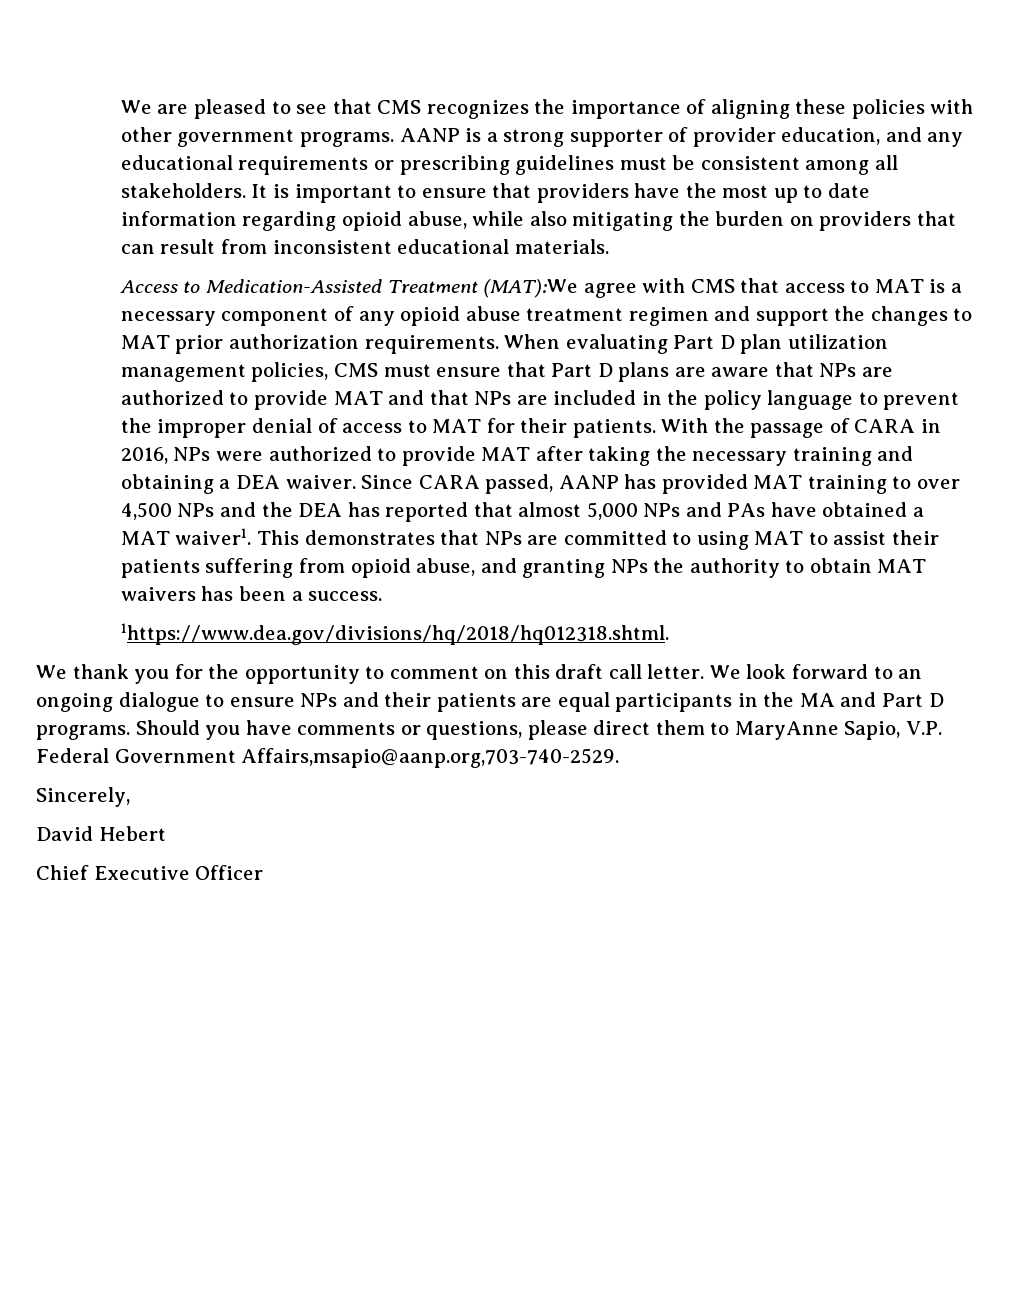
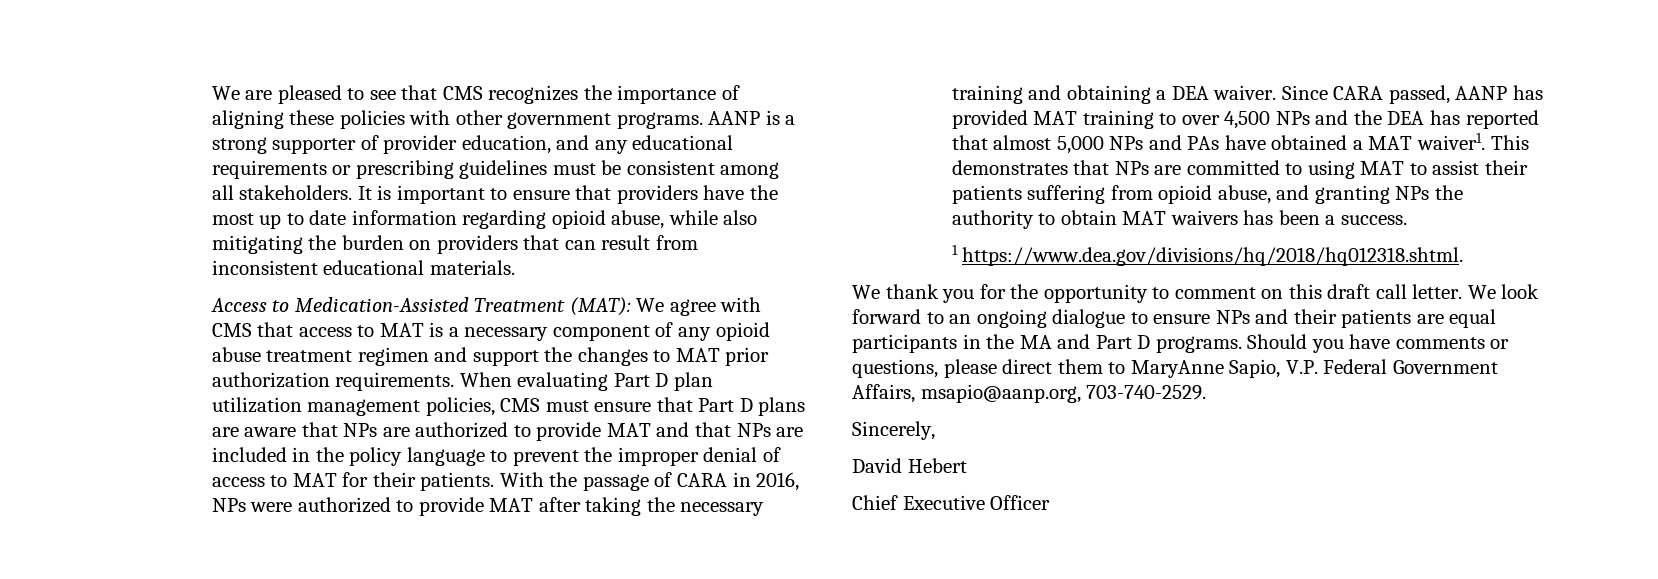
- Access to Medication-Assisted Treatment (MAT):We agree with CMS that access to MAT is a necessary component of any opioid abuse treatment regimen and support the changes to MAT prior authorization requirements.
+ Access to Medication-Assisted Treatment (MAT): We agree with CMS that access to MAT is a necessary component of any opioid abuse treatment regimen and support the changes to MAT prior authorization requirements.
- 1https://www.dea.gov/divisions/hq/2018/hq012318.shtml.
+ 1 https://www.dea.gov/divisions/hq/2018/hq012318.shtml.
- Should you have comments or questions, please direct them to MaryAnne Sapio, V.P. Federal Government Affairs,msapio@aanp.org,703-740-2529.
+ Should you have comments or questions, please direct them to MaryAnne Sapio, V.P. Federal Government Affairs, msapio@aanp.org, 703-740-2529.

